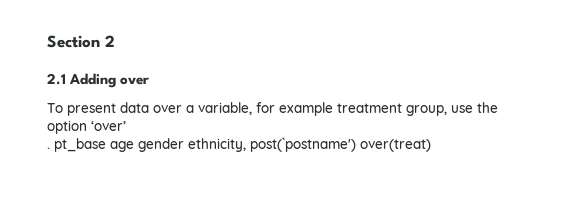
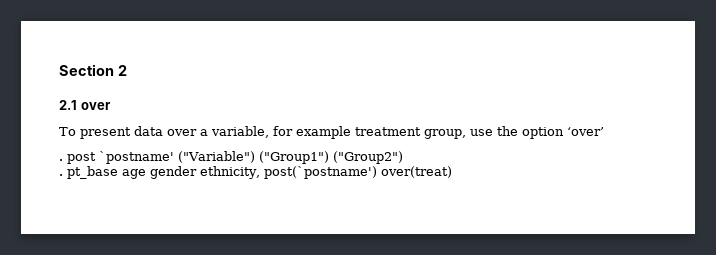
- 2.1 Adding over
+ 2.1 over
+ . post `postname' ("Variable") ("Group1") ("Group2")

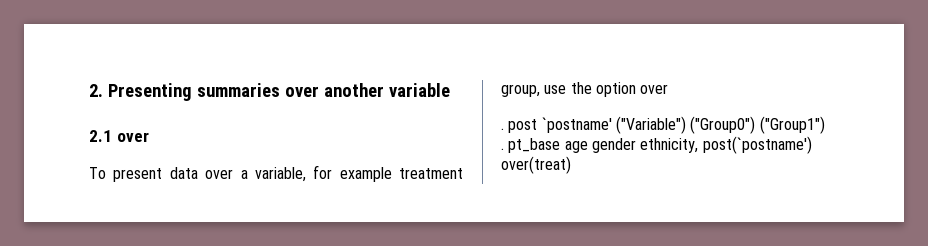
- Section 2
+ 2. Presenting summaries over another variable
- To present data over a variable, for example treatment group, use the option ‘over’
+ To present data over a variable, for example treatment group, use the option over
- . post `postname' ("Variable") ("Group1") ("Group2")
+ . post `postname' ("Variable") ("Group0") ("Group1")

